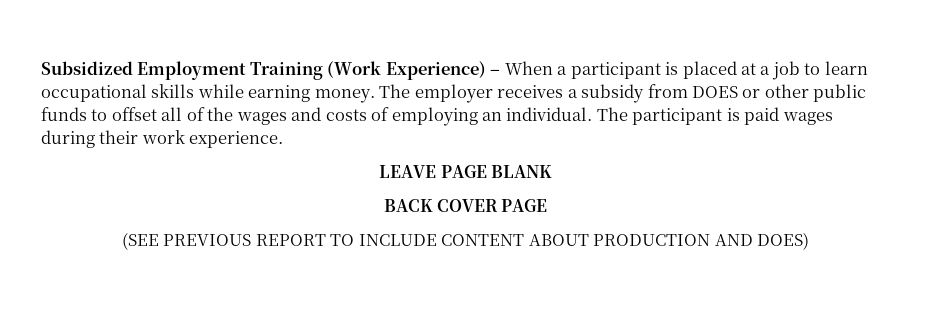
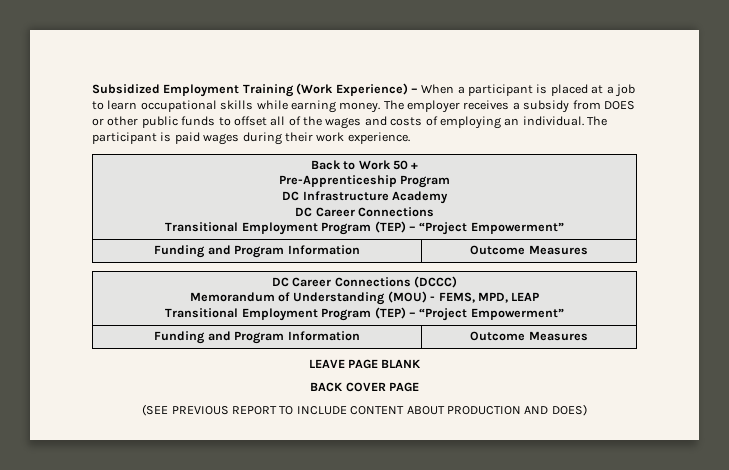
+ Back to Work 50 +
+ Pre-Apprenticeship Program
+ DC Infrastructure Academy
+ DC Career Connections
+ Transitional Employment Program (TEP) – “Project Empowerment”
+ Funding and Program Information | Outcome Measures
+ DC Career Connections (DCCC)
+ Memorandum of Understanding (MOU) - FEMS, MPD, LEAP
+ Transitional Employment Program (TEP) – “Project Empowerment”
+ Funding and Program Information | Outcome Measures

